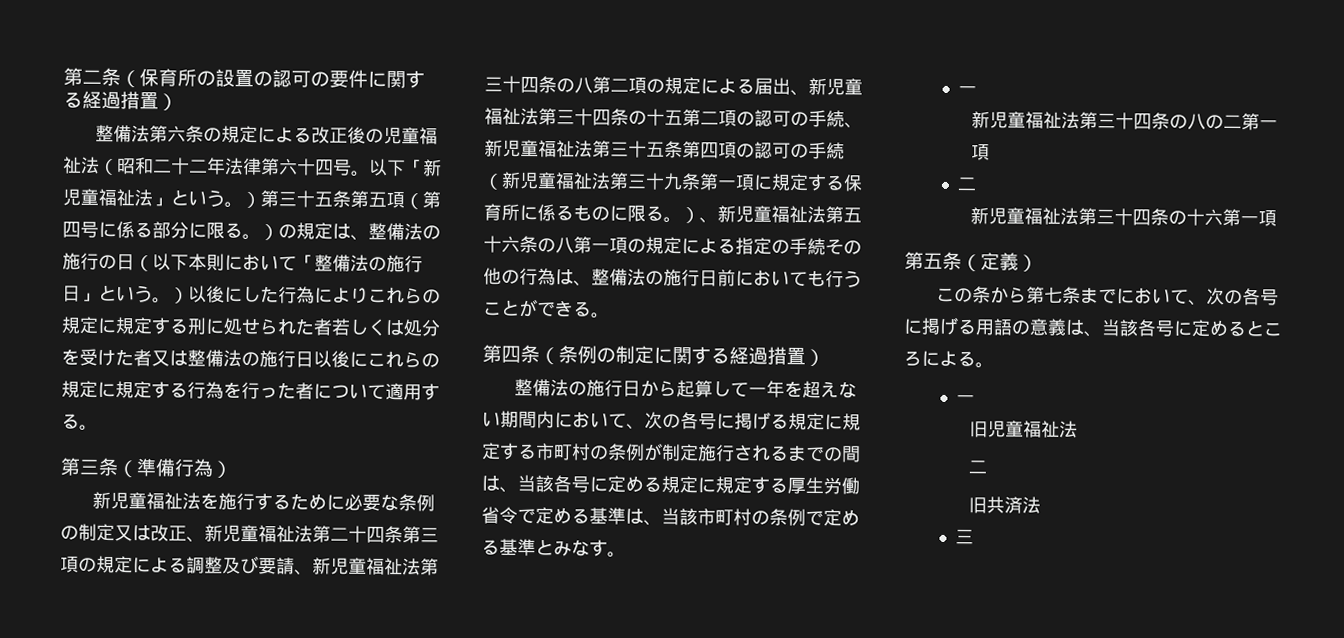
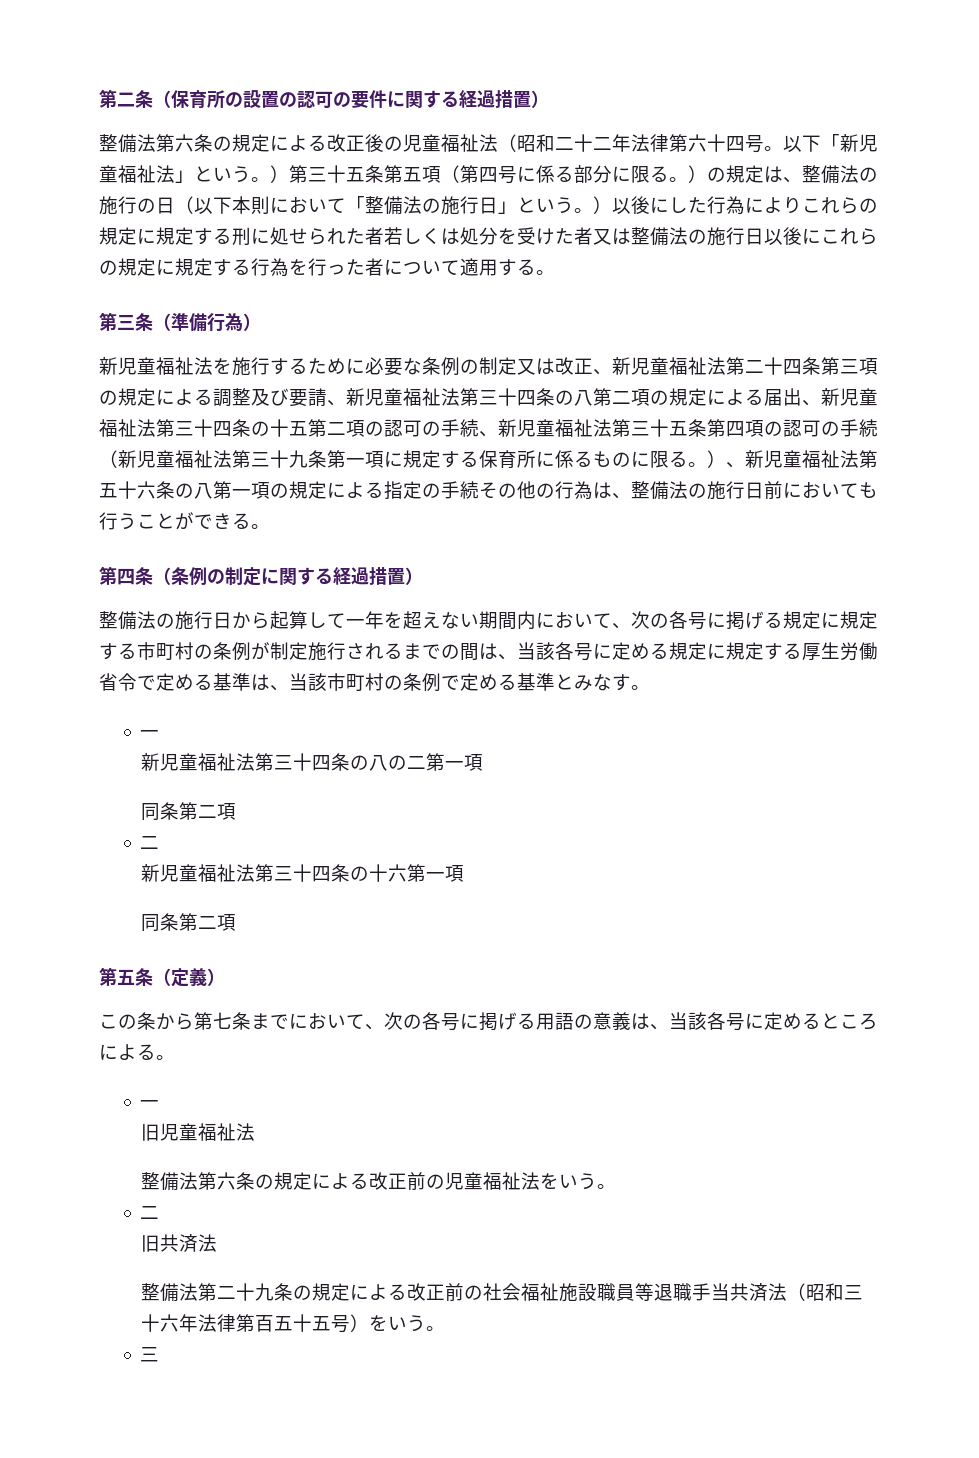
  新児童福祉法第三十四条の八の二第一項
+ 同条第二項
  新児童福祉法第三十四条の十六第一項
+ 同条第二項
  旧児童福祉法
+ 整備法第六条の規定による改正前の児童福祉法をいう。
  二
  旧共済法
+ 整備法第二十九条の規定による改正前の社会福祉施設職員等退職手当共済法（昭和三十六年法律第百五十五号）をいう。

